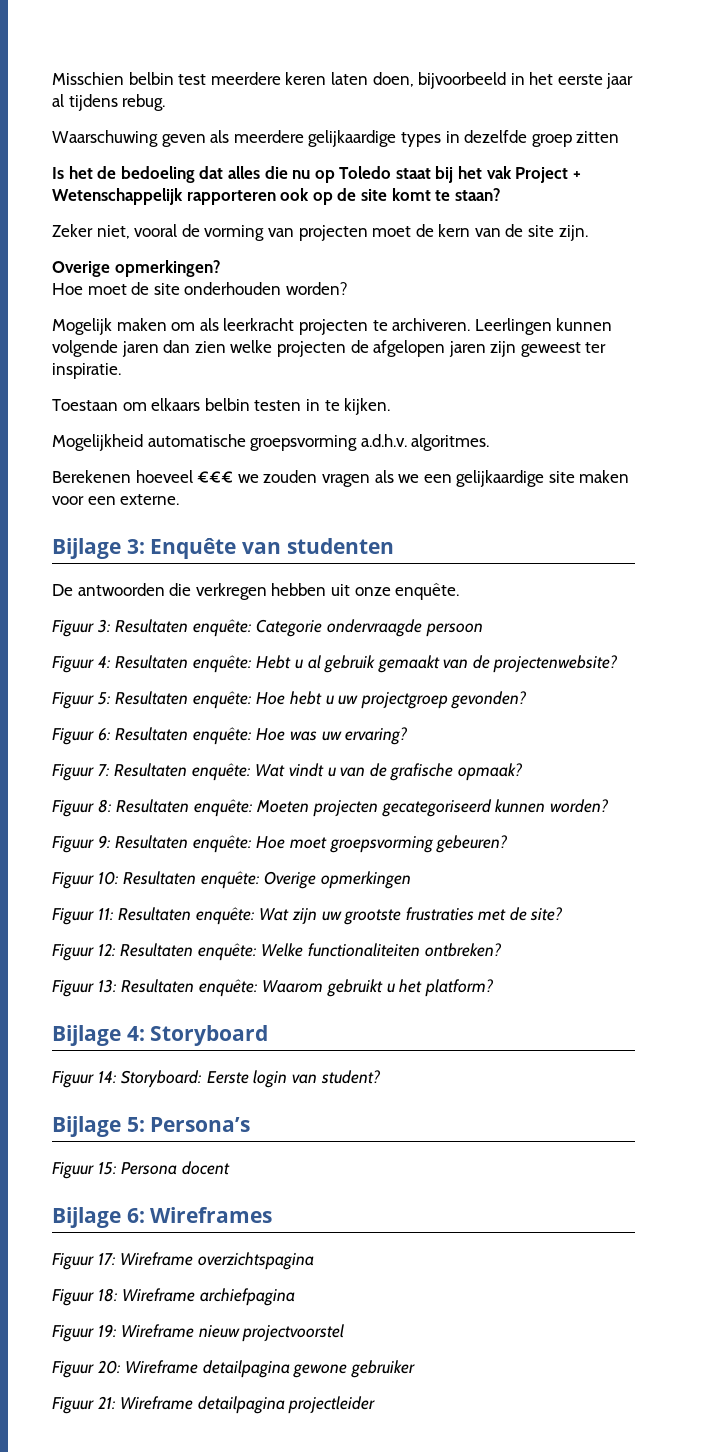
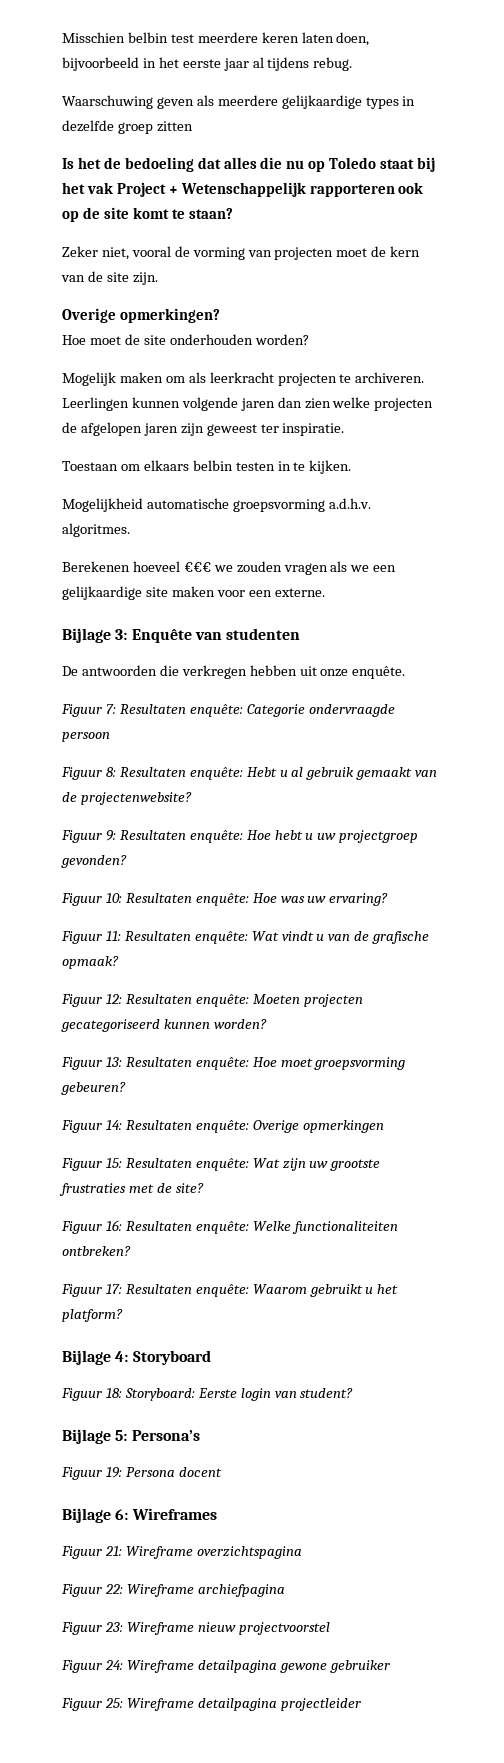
- Figuur 3: Resultaten enquête: Categorie ondervraagde persoon
+ Figuur 7: Resultaten enquête: Categorie ondervraagde persoon
- Figuur 4: Resultaten enquête: Hebt u al gebruik gemaakt van de projectenwebsite?
+ Figuur 8: Resultaten enquête: Hebt u al gebruik gemaakt van de projectenwebsite?
- Figuur 5: Resultaten enquête: Hoe hebt u uw projectgroep gevonden?
+ Figuur 9: Resultaten enquête: Hoe hebt u uw projectgroep gevonden?
- Figuur 6: Resultaten enquête: Hoe was uw ervaring?
+ Figuur 10: Resultaten enquête: Hoe was uw ervaring?
- Figuur 7: Resultaten enquête: Wat vindt u van de grafische opmaak?
+ Figuur 11: Resultaten enquête: Wat vindt u van de grafische opmaak?
- Figuur 8: Resultaten enquête: Moeten projecten gecategoriseerd kunnen worden?
+ Figuur 12: Resultaten enquête: Moeten projecten gecategoriseerd kunnen worden?
- Figuur 9: Resultaten enquête: Hoe moet groepsvorming gebeuren?
+ Figuur 13: Resultaten enquête: Hoe moet groepsvorming gebeuren?
- Figuur 10: Resultaten enquête: Overige opmerkingen
+ Figuur 14: Resultaten enquête: Overige opmerkingen
- Figuur 11: Resultaten enquête: Wat zijn uw grootste frustraties met de site?
+ Figuur 15: Resultaten enquête: Wat zijn uw grootste frustraties met de site?
- Figuur 12: Resultaten enquête: Welke functionaliteiten ontbreken?
+ Figuur 16: Resultaten enquête: Welke functionaliteiten ontbreken?
- Figuur 13: Resultaten enquête: Waarom gebruikt u het platform?
+ Figuur 17: Resultaten enquête: Waarom gebruikt u het platform?
- Figuur 14: Storyboard: Eerste login van student?
+ Figuur 18: Storyboard: Eerste login van student?
- Figuur 15: Persona docent
+ Figuur 19: Persona docent
- Figuur 17: Wireframe overzichtspagina
+ Figuur 21: Wireframe overzichtspagina
- Figuur 18: Wireframe archiefpagina
+ Figuur 22: Wireframe archiefpagina
- Figuur 19: Wireframe nieuw projectvoorstel
+ Figuur 23: Wireframe nieuw projectvoorstel
- Figuur 20: Wireframe detailpagina gewone gebruiker
+ Figuur 24: Wireframe detailpagina gewone gebruiker
- Figuur 21: Wireframe detailpagina projectleider
+ Figuur 25: Wireframe detailpagina projectleider

